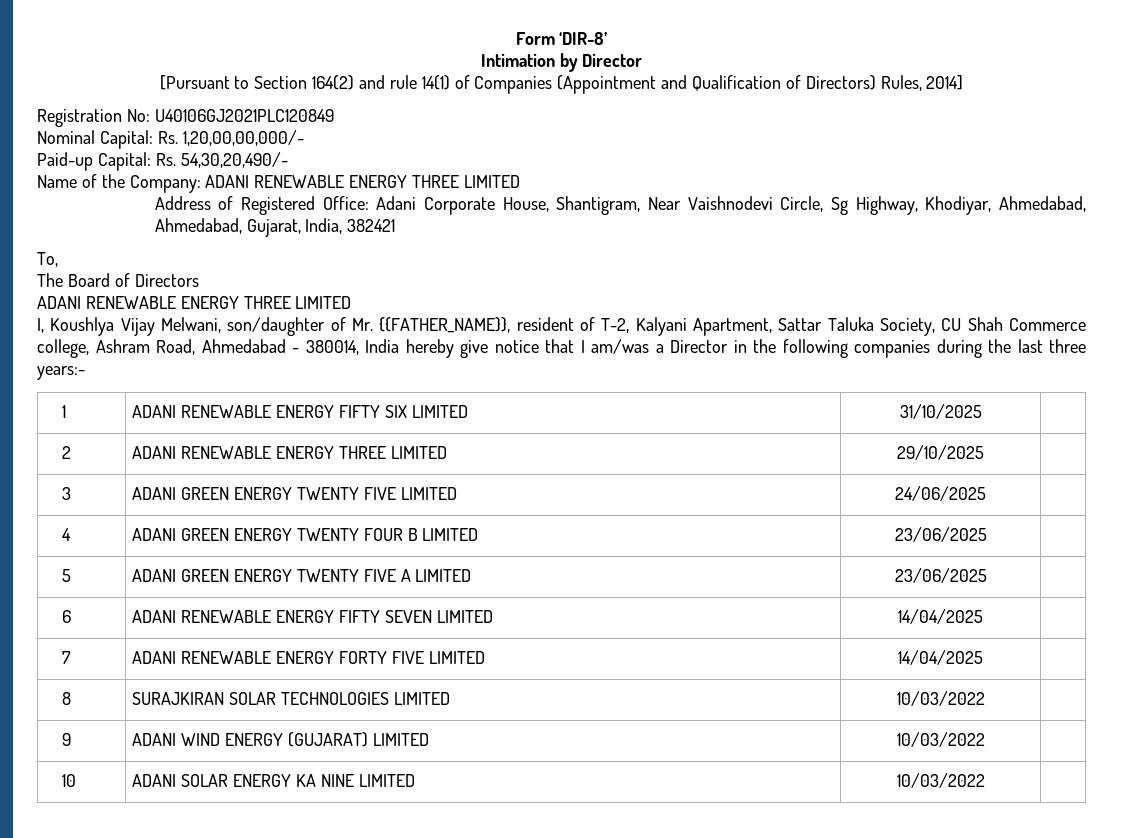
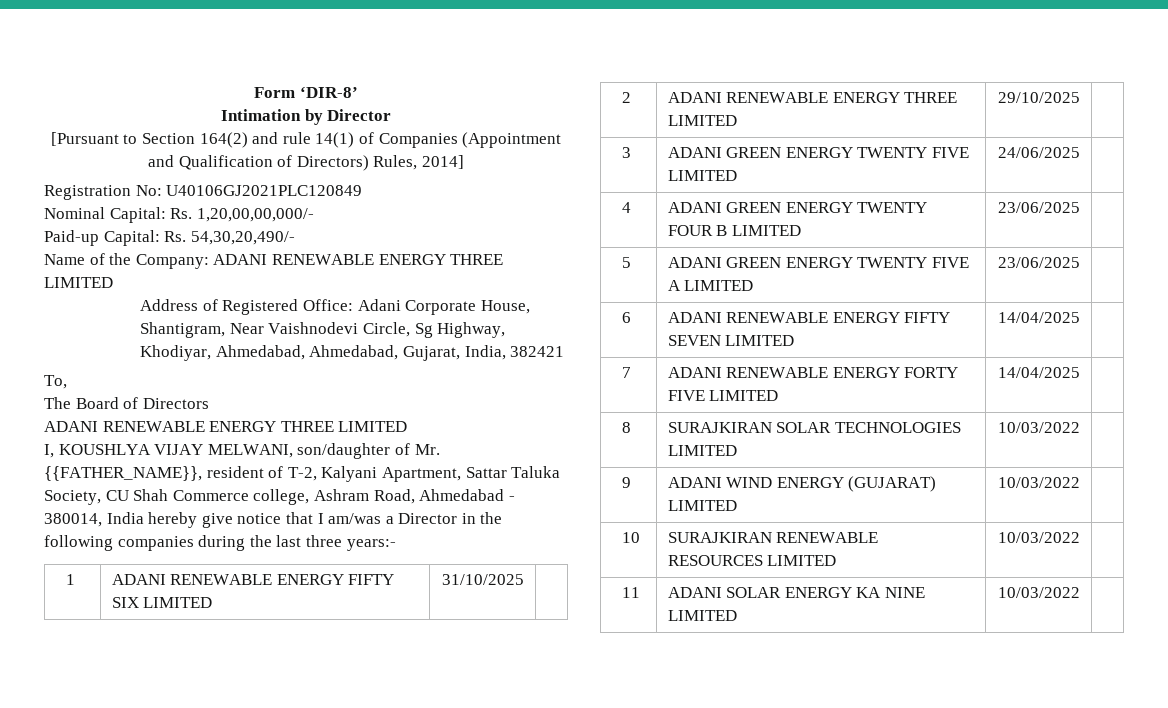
- I, Koushlya Vijay Melwani, son/daughter of Mr. {{FATHER_NAME}}, resident of T-2, Kalyani Apartment, Sattar Taluka Society, CU Shah Commerce college, Ashram Road, Ahmedabad - 380014, India hereby give notice that I am/was a Director in the following companies during the last three years:-
+ I, KOUSHLYA VIJAY MELWANI, son/daughter of Mr. {{FATHER_NAME}}, resident of T-2, Kalyani Apartment, Sattar Taluka Society, CU Shah Commerce college, Ashram Road, Ahmedabad - 380014, India hereby give notice that I am/was a Director in the following companies during the last three years:-
- 10 | ADANI SOLAR ENERGY KA NINE LIMITED | 10/03/2022 |
+ 10 | SURAJKIRAN RENEWABLE RESOURCES LIMITED | 10/03/2022 |
+ 11 | ADANI SOLAR ENERGY KA NINE LIMITED | 10/03/2022 |

